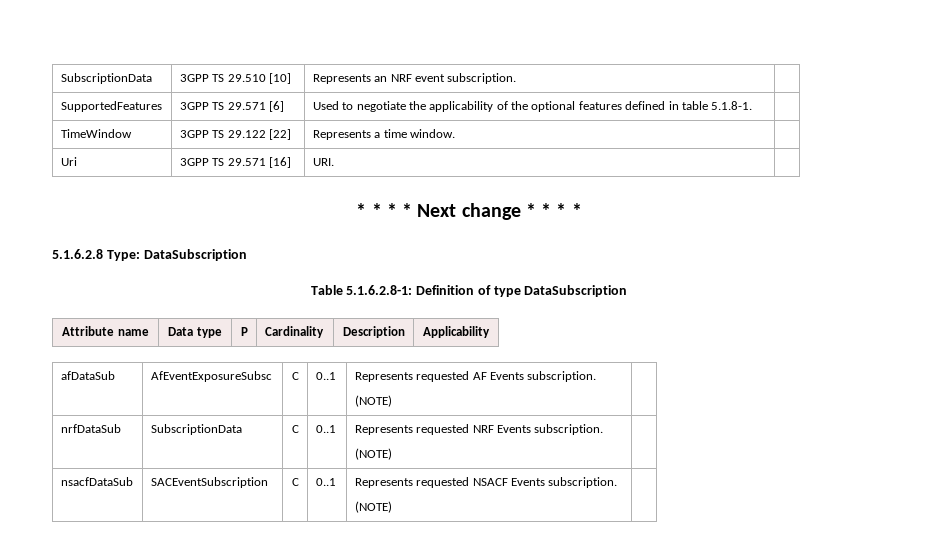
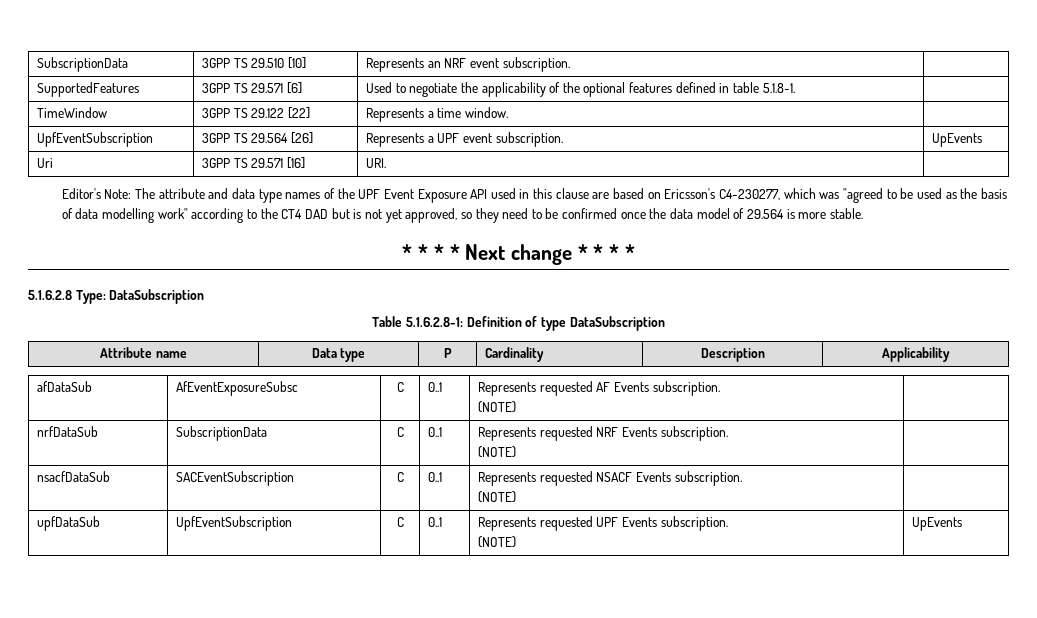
+ UpfEventSubscription | 3GPP TS 29.564 [26] | Represents a UPF event subscription. | UpEvents
+ Editor's Note: The attribute and data type names of the UPF Event Exposure API used in this clause are based on Ericsson's C4-230277, which was "agreed to be used as the basis of data modelling work" according to the CT4 DAD but is not yet approved, so they need to be confirmed once the data model of 29.564 is more stable.
+ upfDataSub | UpfEventSubscription | C | 0..1 | Represents requested UPF Events subscription.
+ (NOTE) | UpEvents

